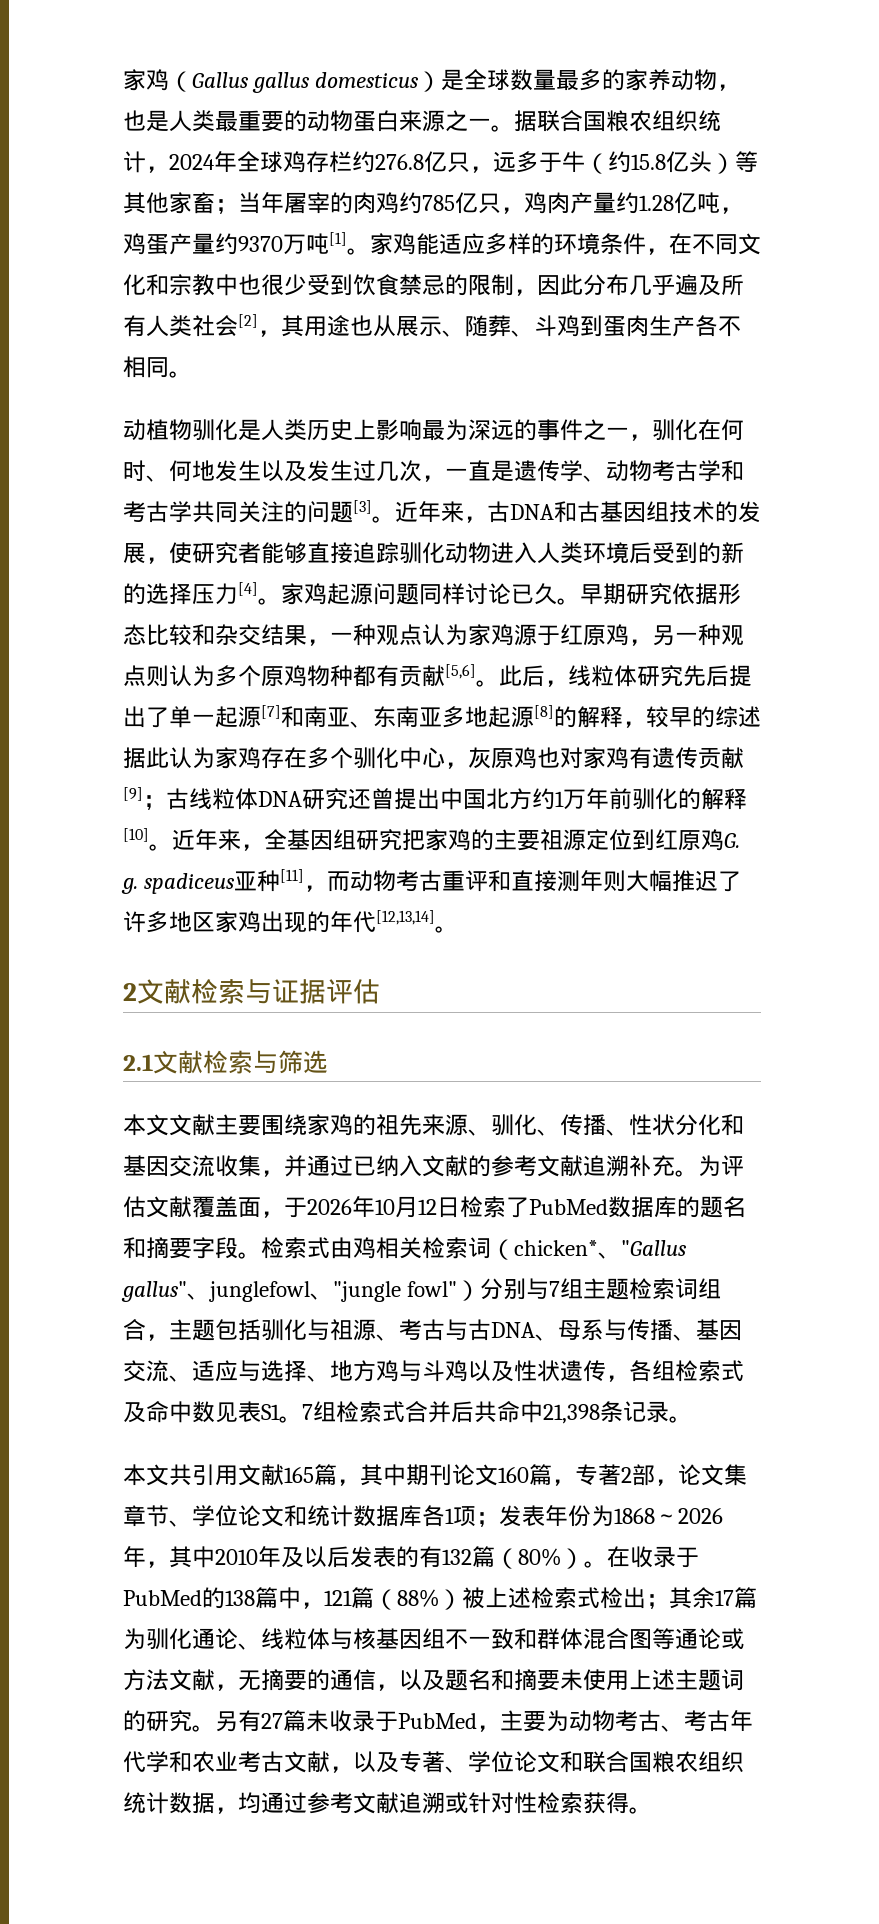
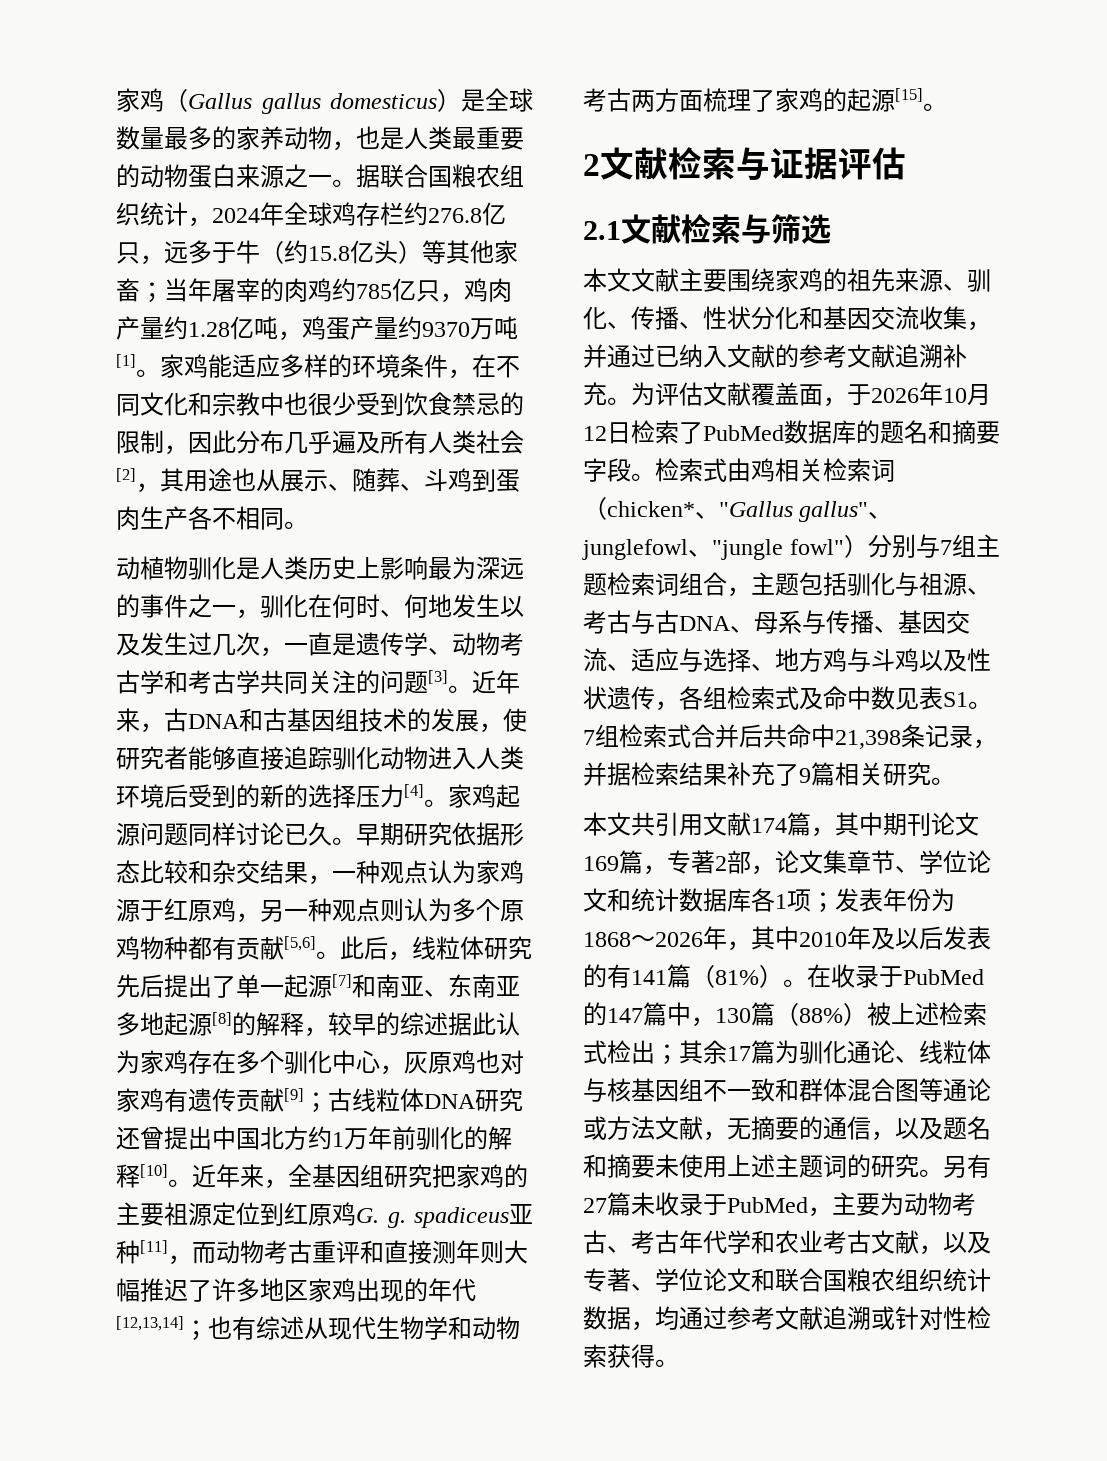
- 近年来，全基因组研究把家鸡的主要祖源定位到红原鸡G. g. spadiceus亚种[11]，而动物考古重评和直接测年则大幅推迟了许多地区家鸡出现的年代[12,13,14]。
+ 近年来，全基因组研究把家鸡的主要祖源定位到红原鸡G. g. spadiceus亚种[11]，而动物考古重评和直接测年则大幅推迟了许多地区家鸡出现的年代[12,13,14]；也有综述从现代生物学和动物考古两方面梳理了家鸡的起源[15]。
- 7组检索式合并后共命中21,398条记录。
+ 7组检索式合并后共命中21,398条记录，并据检索结果补充了9篇相关研究。
- 本文共引用文献165篇，其中期刊论文160篇，专著2部，论文集章节、学位论文和统计数据库各1项；发表年份为1868～2026年，其中2010年及以后发表的有132篇（80%）。
+ 本文共引用文献174篇，其中期刊论文169篇，专著2部，论文集章节、学位论文和统计数据库各1项；发表年份为1868～2026年，其中2010年及以后发表的有141篇（81%）。
- 在收录于PubMed的138篇中，121篇（88%）被上述检索式检出；其余17篇为驯化通论、线粒体与核基因组不一致和群体混合图等通论或方法文献，无摘要的通信，以及题名和摘要未使用上述主题词的研究。
+ 在收录于PubMed的147篇中，130篇（88%）被上述检索式检出；其余17篇为驯化通论、线粒体与核基因组不一致和群体混合图等通论或方法文献，无摘要的通信，以及题名和摘要未使用上述主题词的研究。

